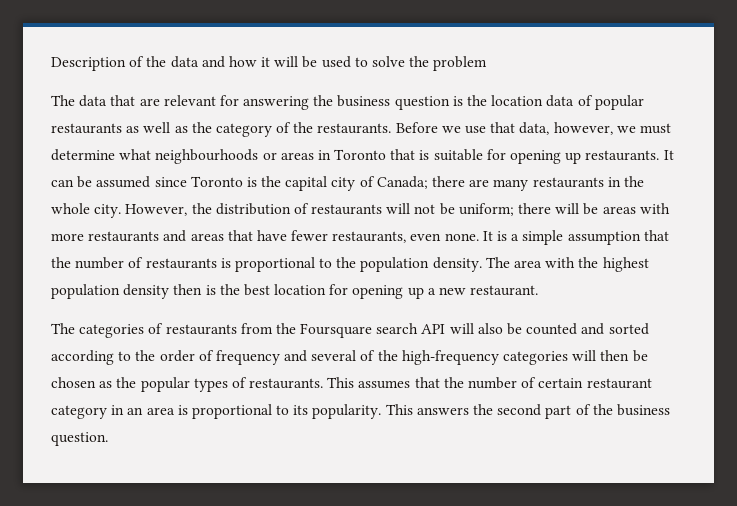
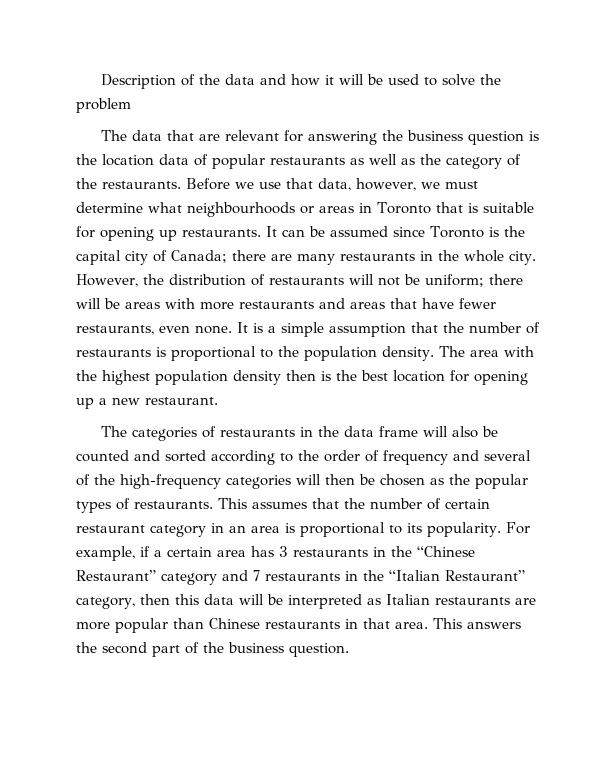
- The categories of restaurants from the Foursquare search API will also be counted and sorted according to the order of frequency and several of the high-frequency categories will then be chosen as the popular types of restaurants.
+ The categories of restaurants in the data frame will also be counted and sorted according to the order of frequency and several of the high-frequency categories will then be chosen as the popular types of restaurants.
+ For example, if a certain area has 3 restaurants in the “Chinese Restaurant” category and 7 restaurants in the “Italian Restaurant” category, then this data will be interpreted as Italian restaurants are more popular than Chinese restaurants in that area.

